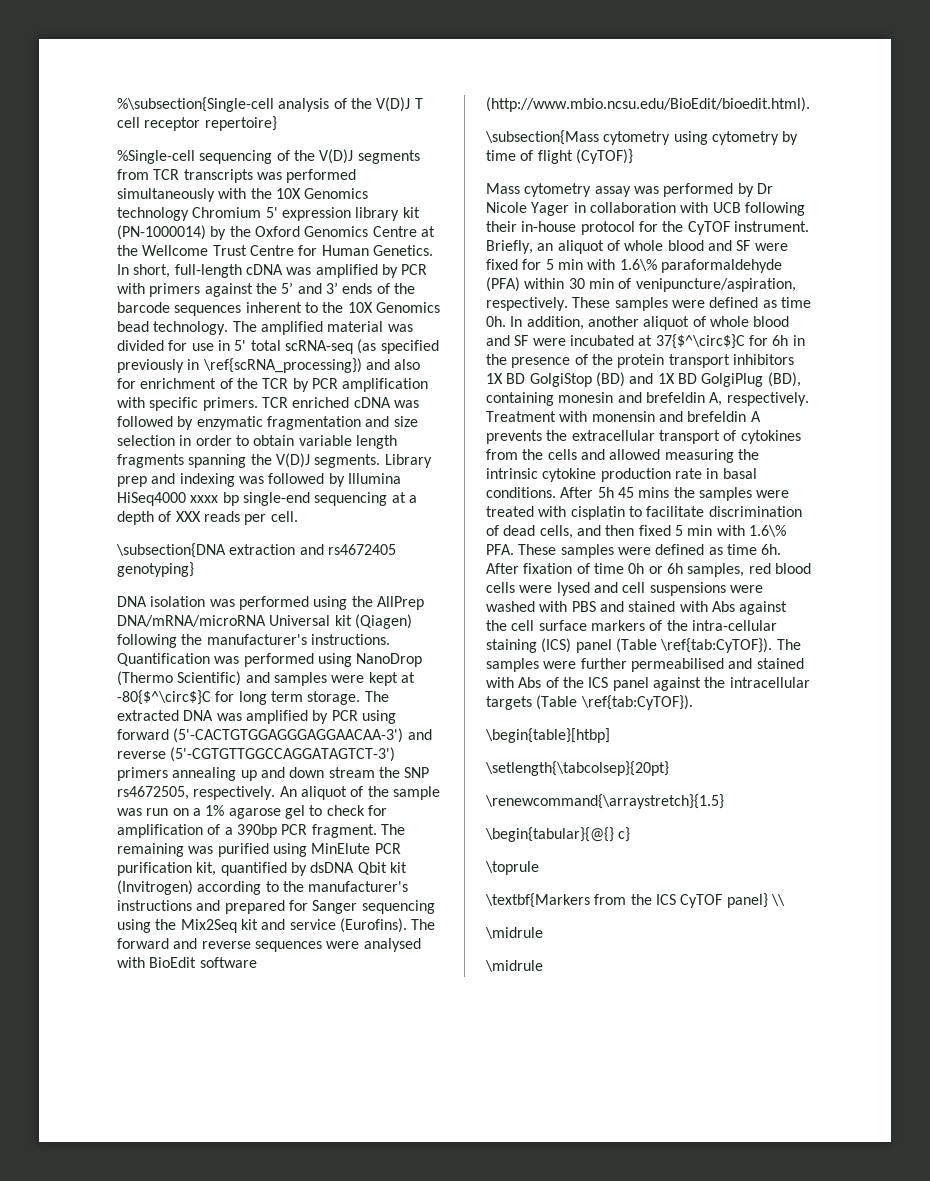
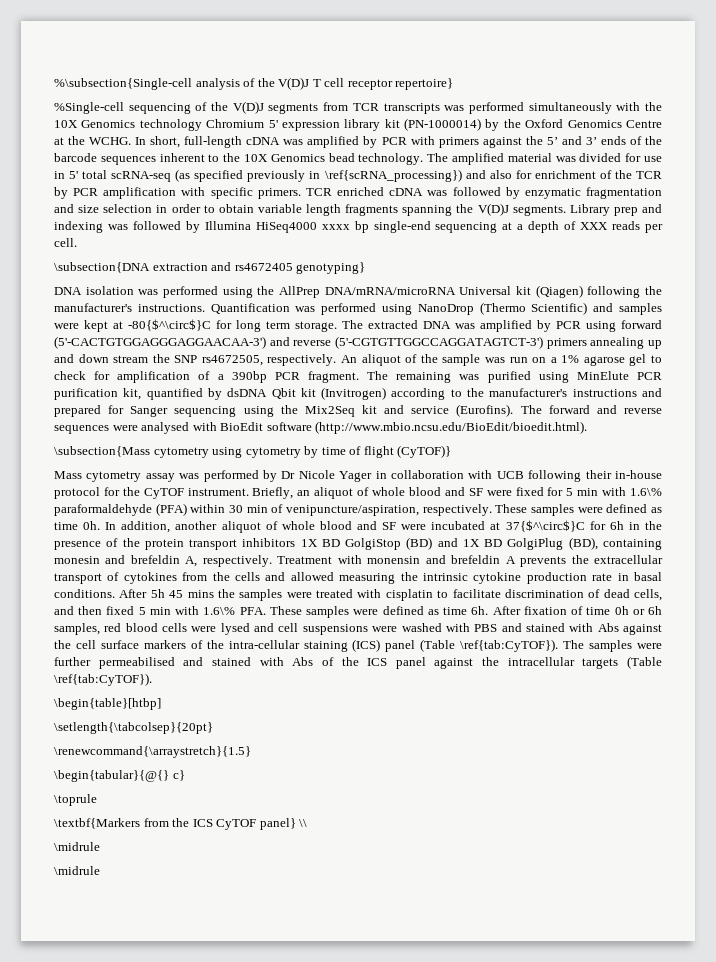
- %Single-cell sequencing of the V(D)J segments from TCR transcripts was performed simultaneously with the 10X Genomics technology Chromium 5' expression library kit (PN-1000014) by the Oxford Genomics Centre at the Wellcome Trust Centre for Human Genetics.
+ %Single-cell sequencing of the V(D)J segments from TCR transcripts was performed simultaneously with the 10X Genomics technology Chromium 5' expression library kit (PN-1000014) by the Oxford Genomics Centre at the WCHG.

